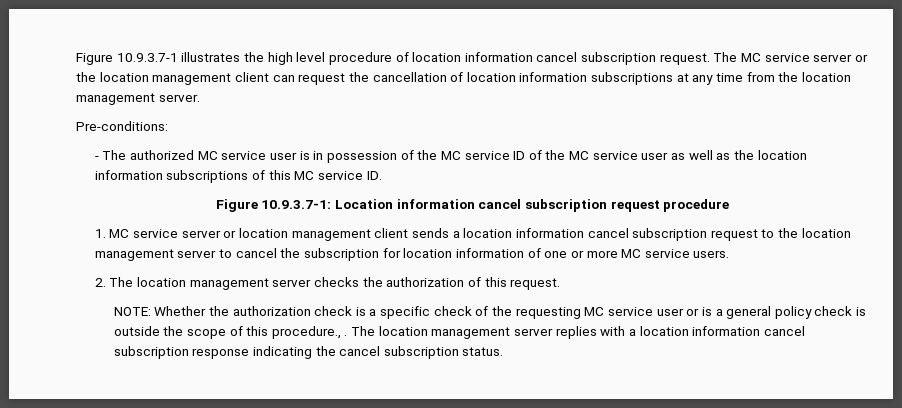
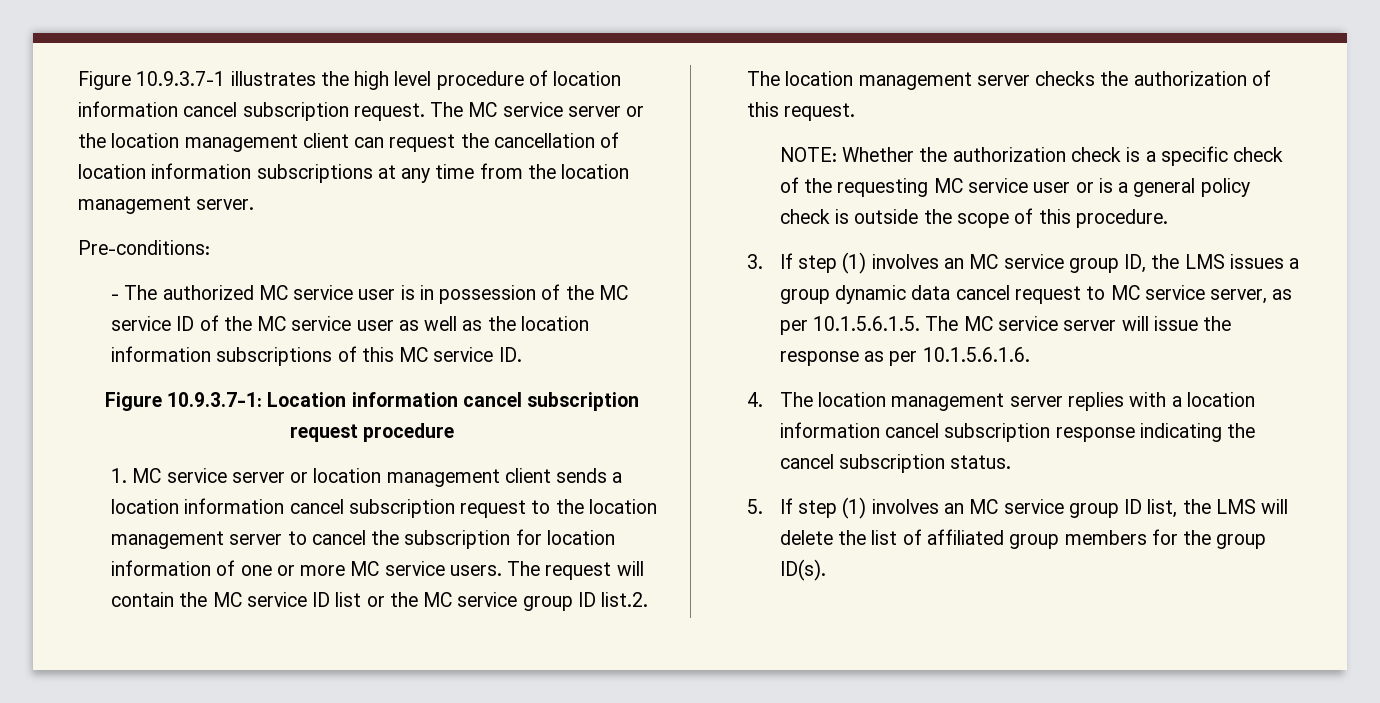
- 1. MC service server or location management client sends a location information cancel subscription request to the location management server to cancel the subscription for location information of one or more MC service users.
- 2. The location management server checks the authorization of this request.
+ 1. MC service server or location management client sends a location information cancel subscription request to the location management server to cancel the subscription for location information of one or more MC service users. The request will contain the MC service ID list or the MC service group ID list.2. The location management server checks the authorization of this request.
- NOTE: Whether the authorization check is a specific check of the requesting MC service user or is a general policy check is outside the scope of this procedure., . The location management server replies with a location information cancel subscription response indicating the cancel subscription status.
+ NOTE: Whether the authorization check is a specific check of the requesting MC service user or is a general policy check is outside the scope of this procedure.
+ 3. If step (1) involves an MC service group ID, the LMS issues a group dynamic data cancel request to MC service server, as per 10.1.5.6.1.5. The MC service server will issue the response as per 10.1.5.6.1.6.
+ 4. The location management server replies with a location information cancel subscription response indicating the cancel subscription status.
+ 5. If step (1) involves an MC service group ID list, the LMS will delete the list of affiliated group members for the group ID(s).

